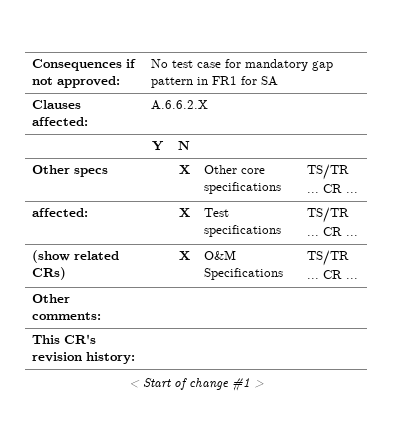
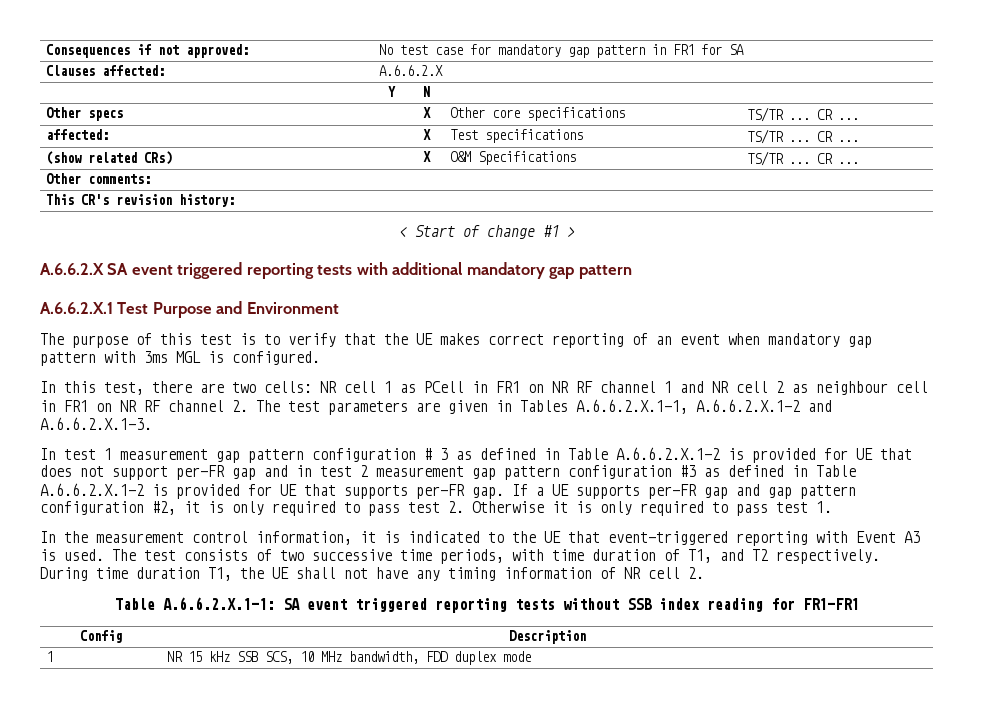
+ A.6.6.2.X SA event triggered reporting tests with additional mandatory gap pattern
+ A.6.6.2.X.1 Test Purpose and Environment
+ The purpose of this test is to verify that the UE makes correct reporting of an event when mandatory gap pattern with 3ms MGL is configured.
+ In this test, there are two cells: NR cell 1 as PCell in FR1 on NR RF channel 1 and NR cell 2 as neighbour cell in FR1 on NR RF channel 2. The test parameters are given in Tables A.6.6.2.X.1-1, A.6.6.2.X.1-2 and A.6.6.2.X.1-3.
+ In test 1 measurement gap pattern configuration # 3 as defined in Table A.6.6.2.X.1-2 is provided for UE that does not support per-FR gap and in test 2 measurement gap pattern configuration #3 as defined in Table A.6.6.2.X.1-2 is provided for UE that supports per-FR gap. If a UE supports per-FR gap and gap pattern configuration #2, it is only required to pass test 2. Otherwise it is only required to pass test 1.
+ In the measurement control information, it is indicated to the UE that event-triggered reporting with Event A3 is used. The test consists of two successive time periods, with time duration of T1, and T2 respectively. During time duration T1, the UE shall not have any timing information of NR cell 2.
+ Table A.6.6.2.X.1-1: SA event triggered reporting tests without SSB index reading for FR1-FR1
+ Config | Description
+ 1 | NR 15 kHz SSB SCS, 10 MHz bandwidth, FDD duplex mode

